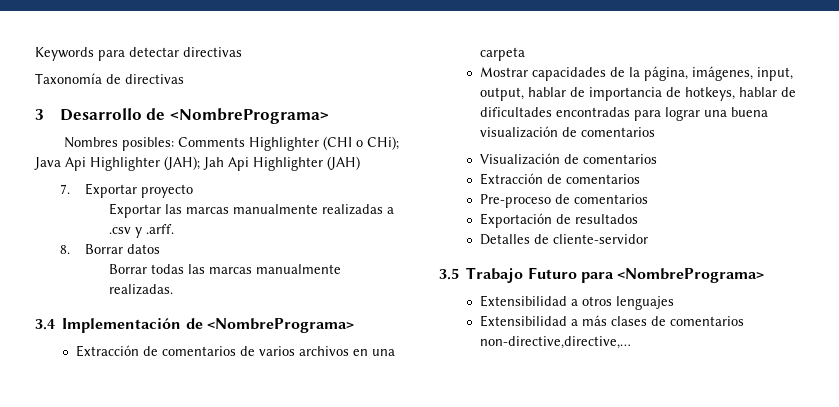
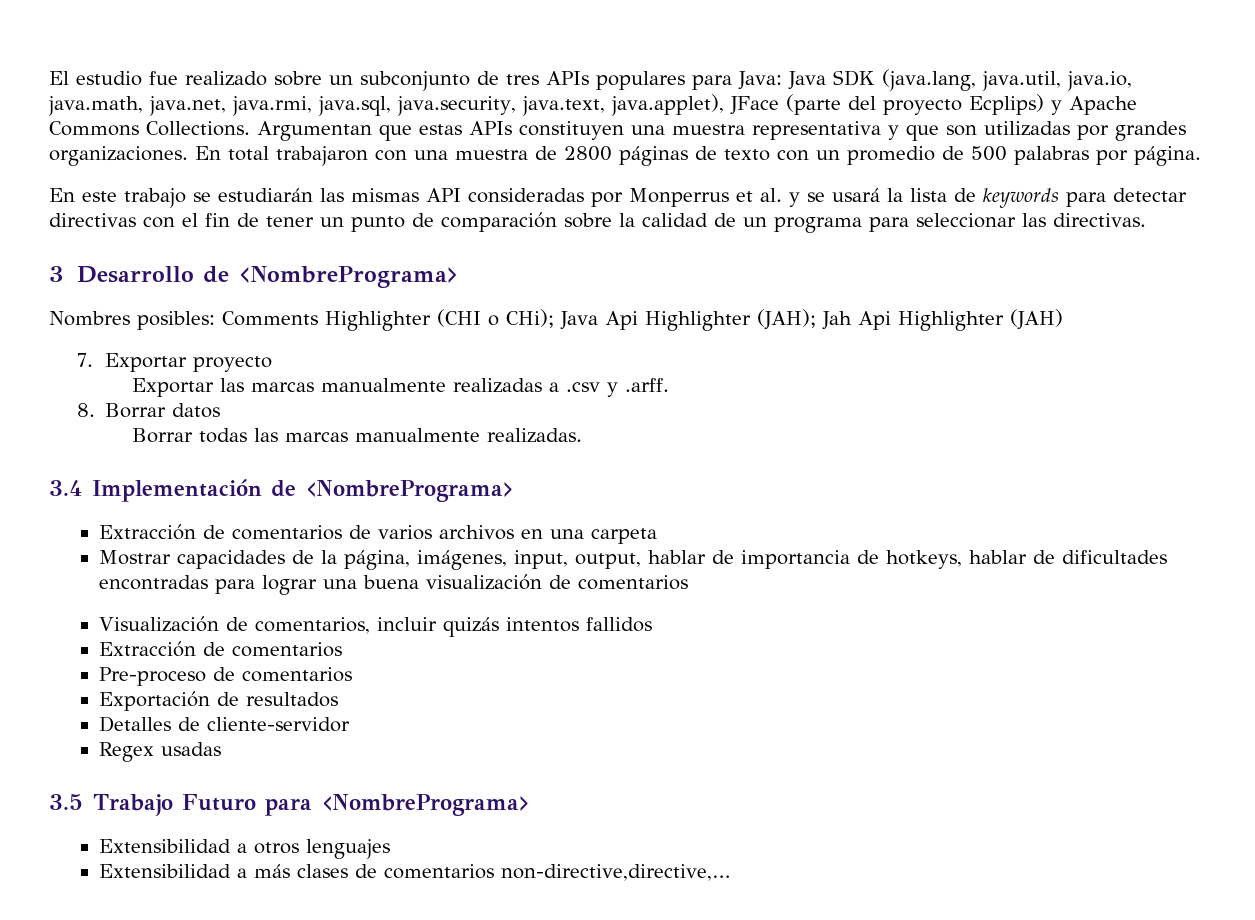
- Keywords para detectar directivas
- Taxonomía de directivas
+ El estudio fue realizado sobre un subconjunto de tres APIs populares para Java: Java SDK (java.lang, java.util, java.io, java.math, java.net, java.rmi, java.sql, java.security, java.text, java.applet), JFace (parte del proyecto Ecplips) y Apache Commons Collections. Argumentan que estas APIs constituyen una muestra representativa y que son utilizadas por grandes organizaciones. En total trabajaron con una muestra de 2800 páginas de texto con un promedio de 500 palabras por página.
+ En este trabajo se estudiarán las mismas API consideradas por Monperrus et al. y se usará la lista de keywords para detectar directivas con el fin de tener un punto de comparación sobre la calidad de un programa para seleccionar las directivas.
- Visualización de comentarios
+ Visualización de comentarios, incluir quizás intentos fallidos
+ Regex usadas

